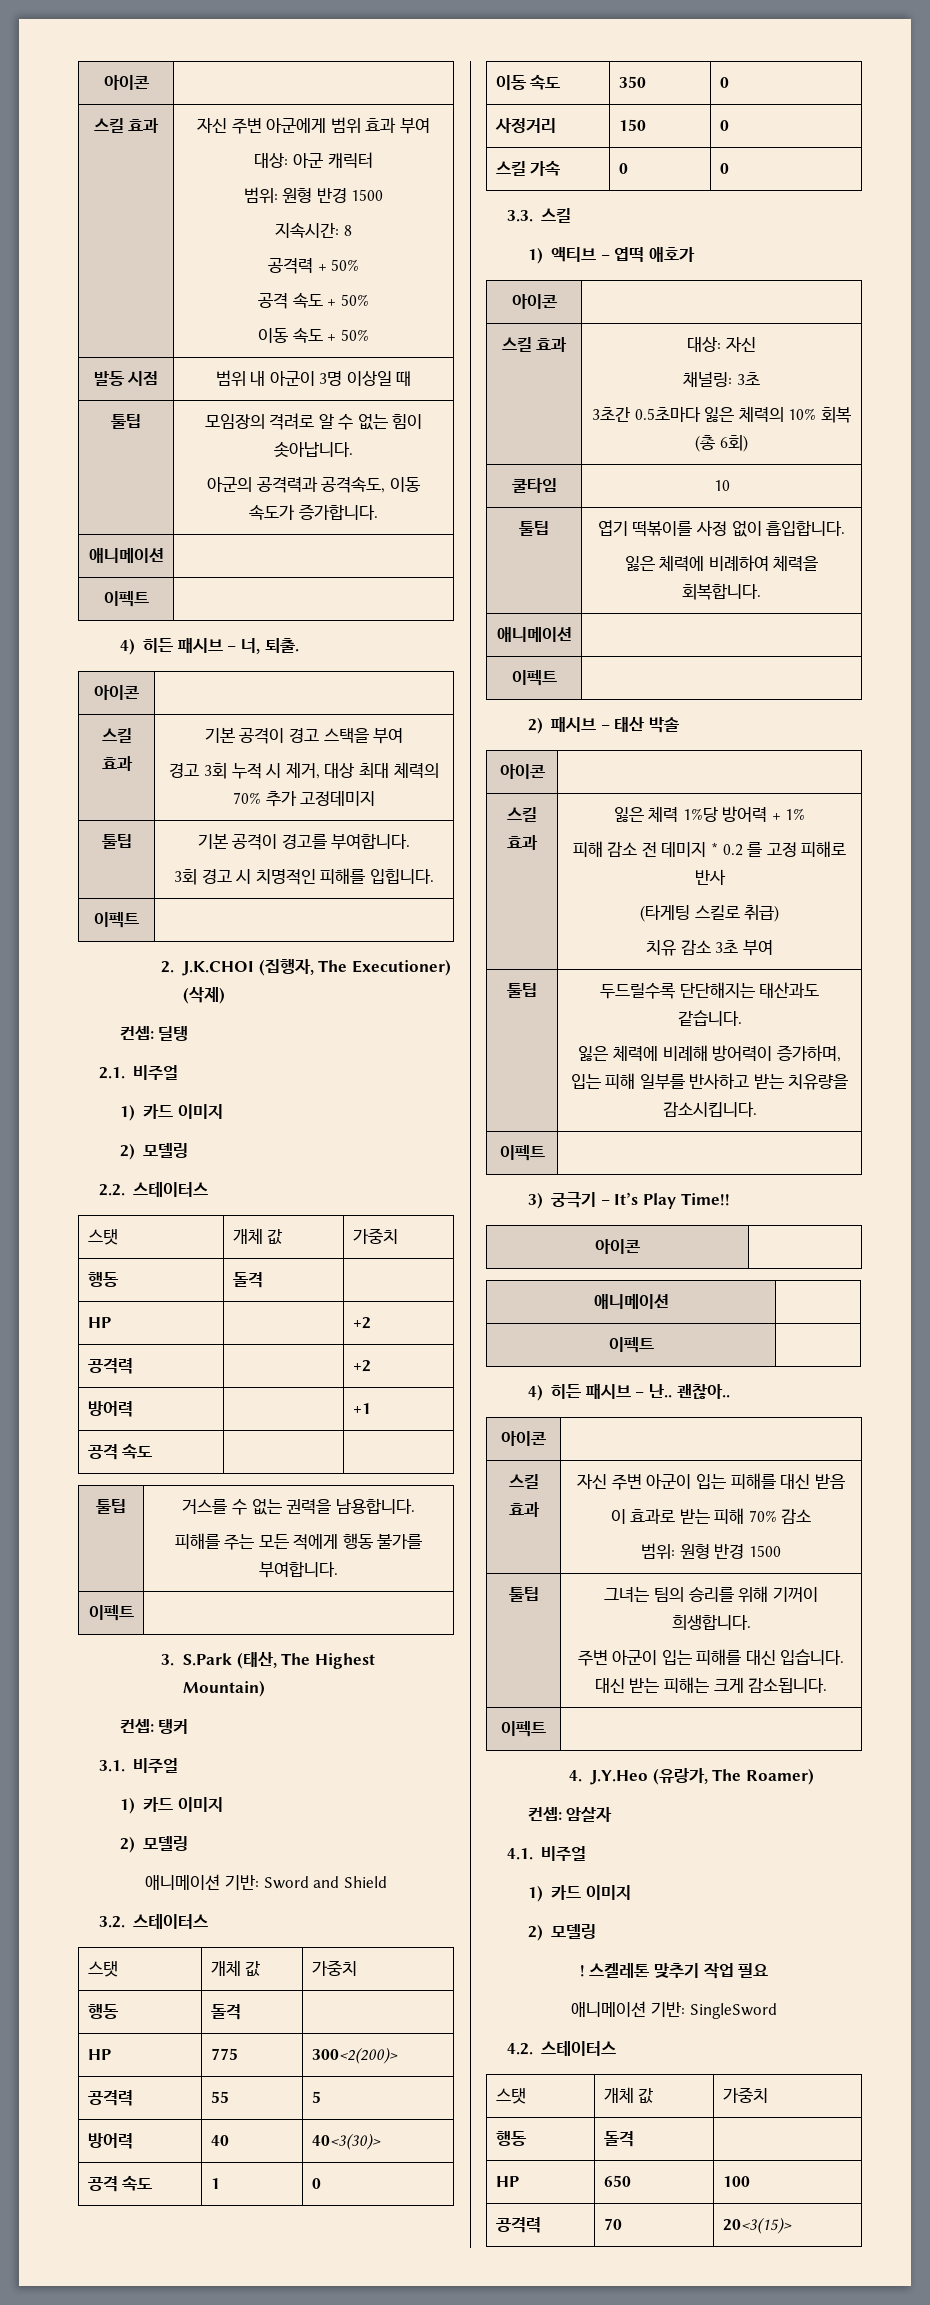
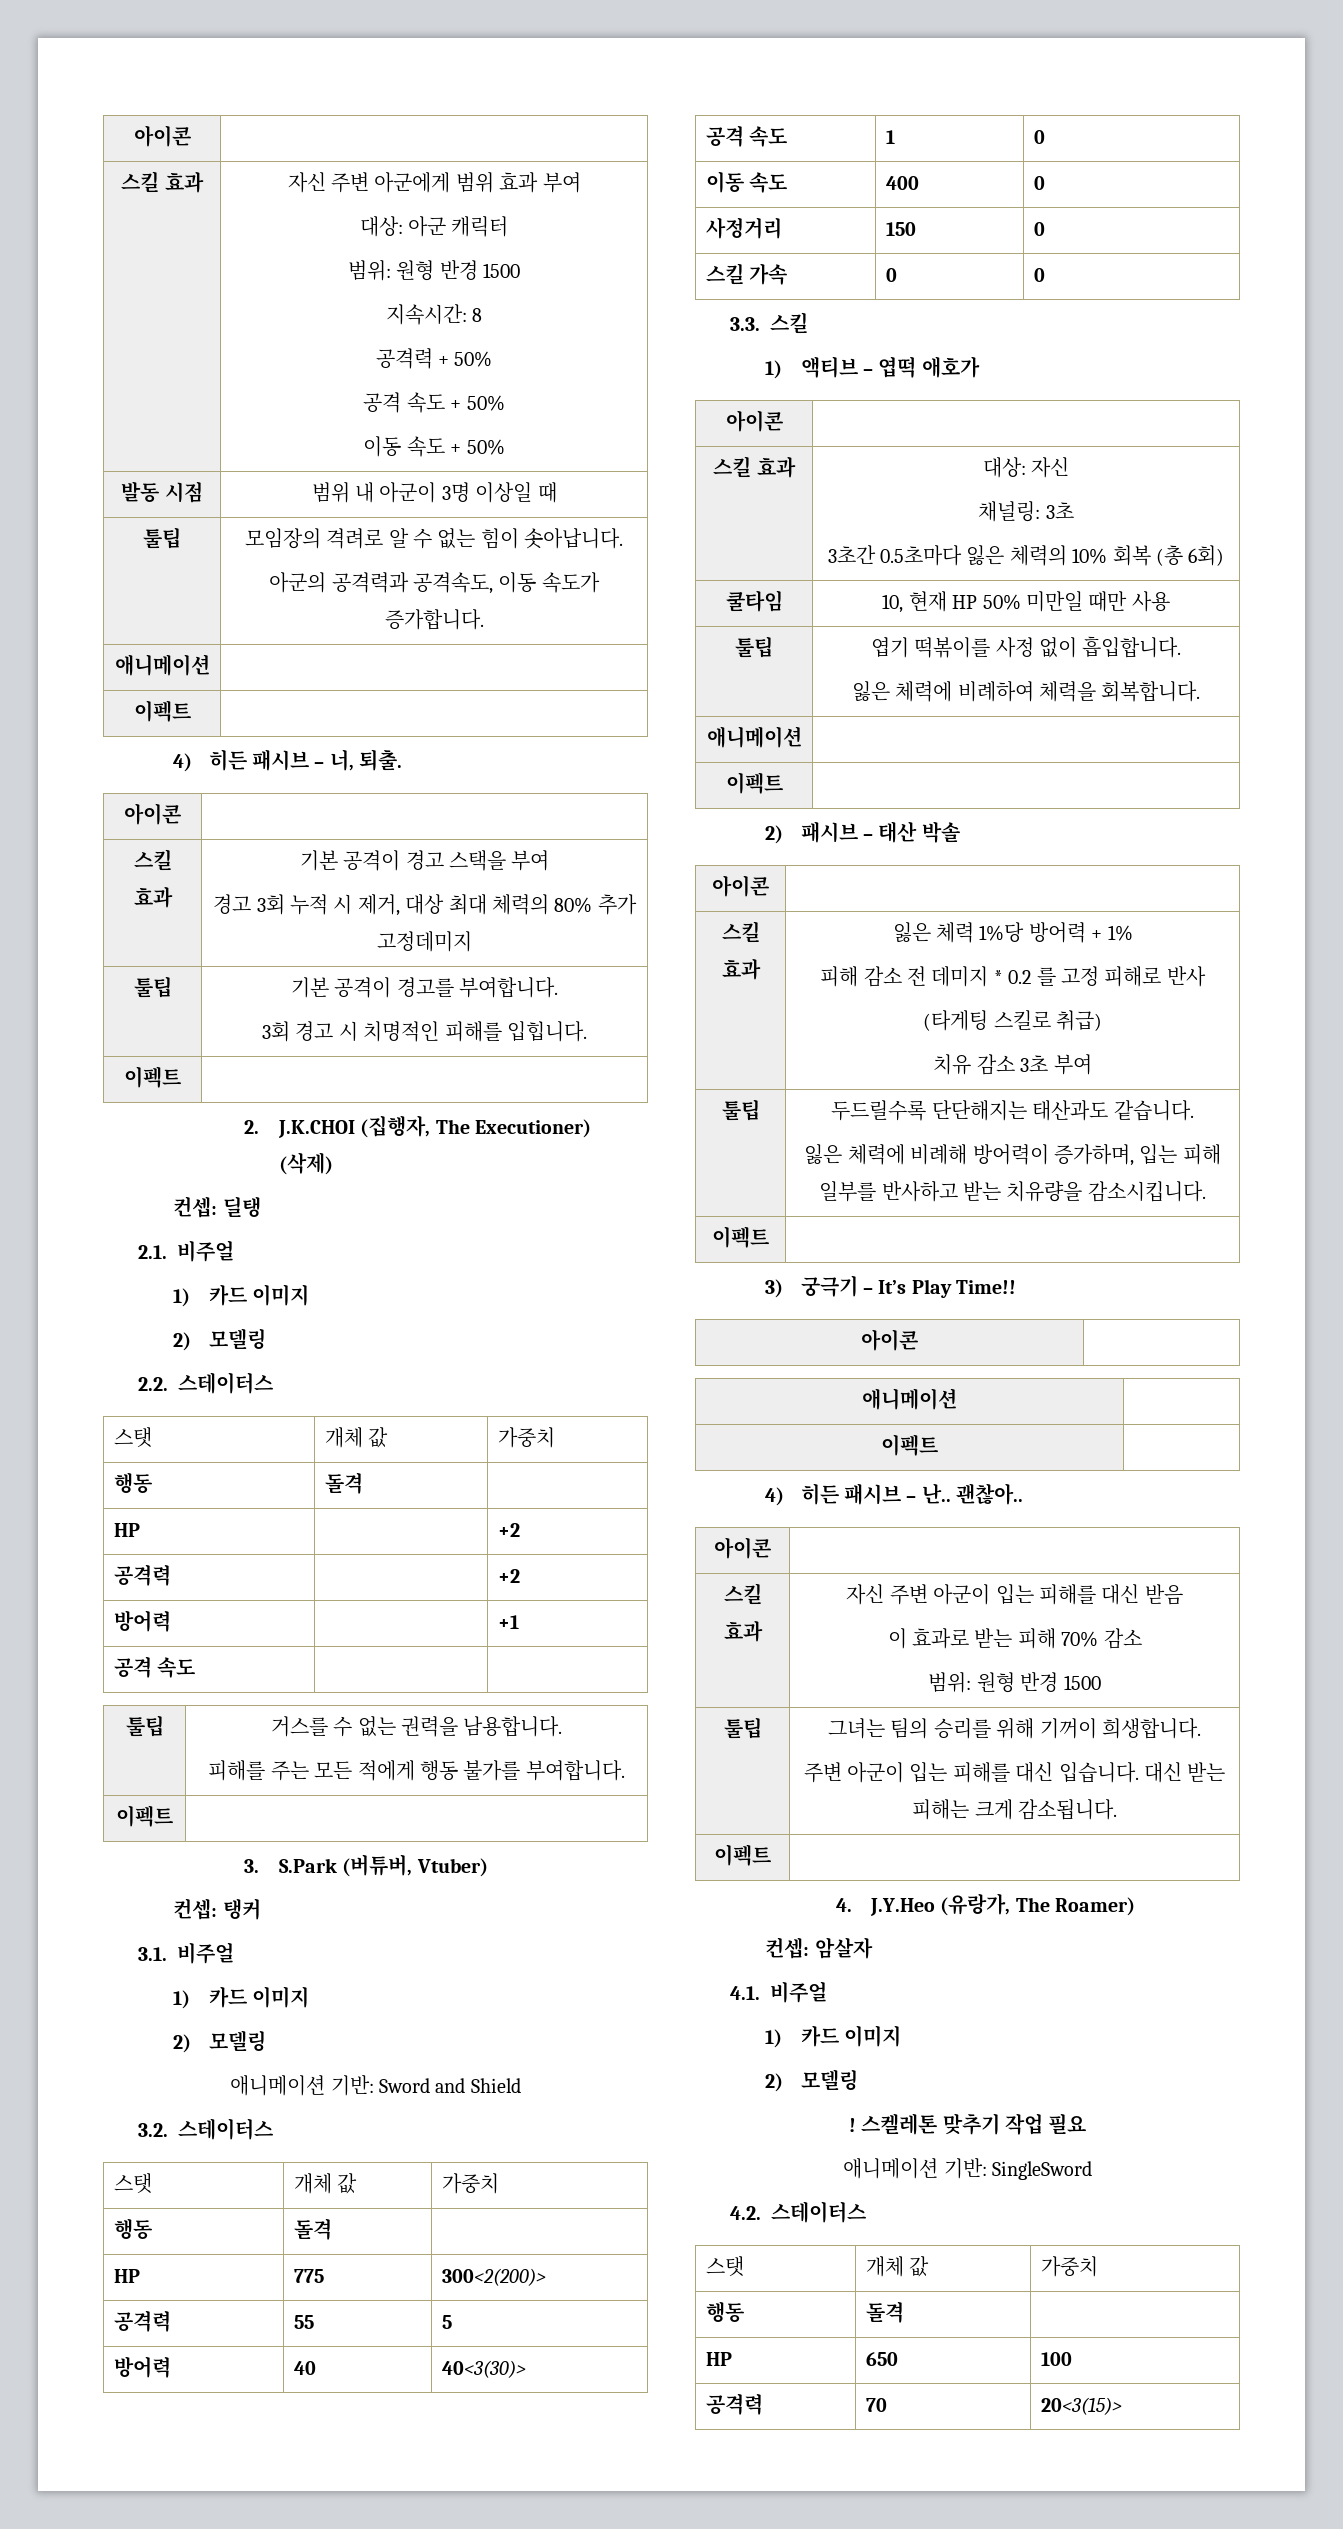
  스킬 효과 | 기본 공격이 경고 스택을 부여
- 경고 3회 누적 시 제거, 대상 최대 체력의 70% 추가 고정데미지
+ 경고 3회 누적 시 제거, 대상 최대 체력의 80% 추가 고정데미지
- 3. S.Park (태산, The Highest Mountain)
+ 3. S.Park (버튜버, Vtuber)
- 이동 속도 | 350 | 0
+ 이동 속도 | 400 | 0
- 쿨타임 | 10
+ 쿨타임 | 10, 현재 HP 50% 미만일 때만 사용

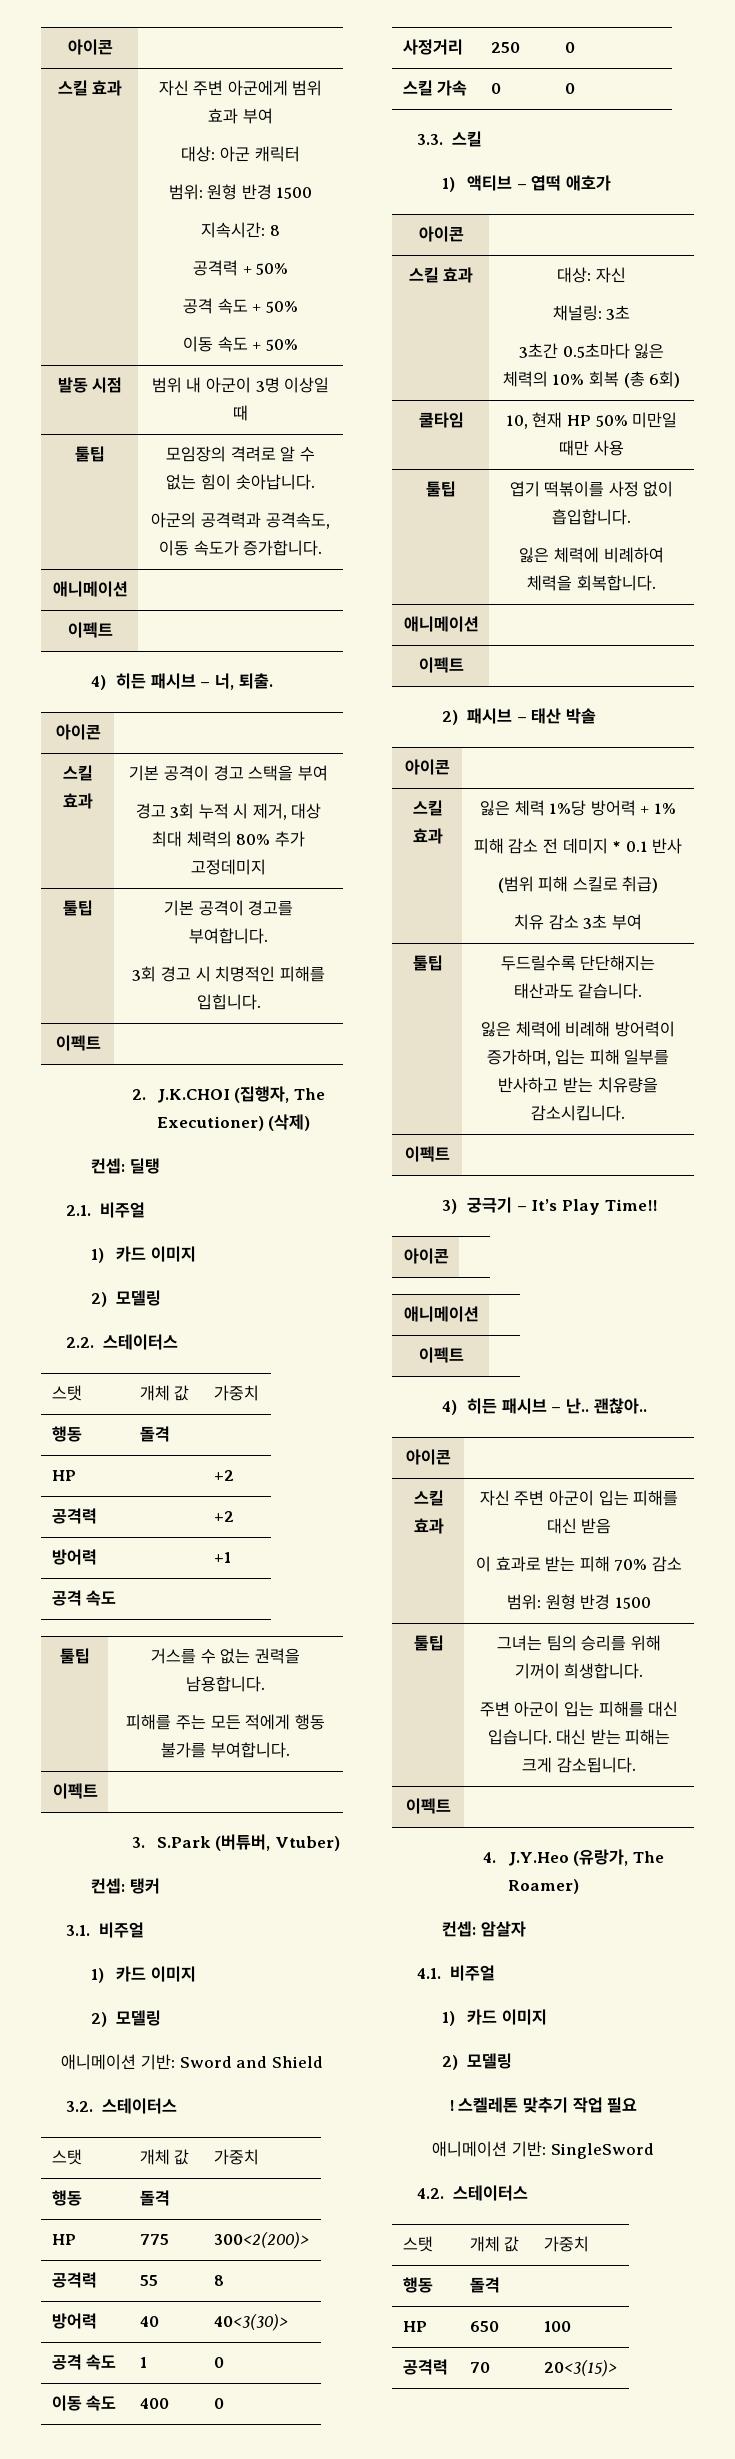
- 공격력 | 55 | 5
+ 공격력 | 55 | 8
- 사정거리 | 150 | 0
+ 사정거리 | 250 | 0
  스킬 효과 | 잃은 체력 1%당 방어력 + 1%
- 피해 감소 전 데미지 * 0.2 를 고정 피해로 반사
- (타게팅 스킬로 취급)
+ 피해 감소 전 데미지 * 0.1 반사
+ (범위 피해 스킬로 취급)

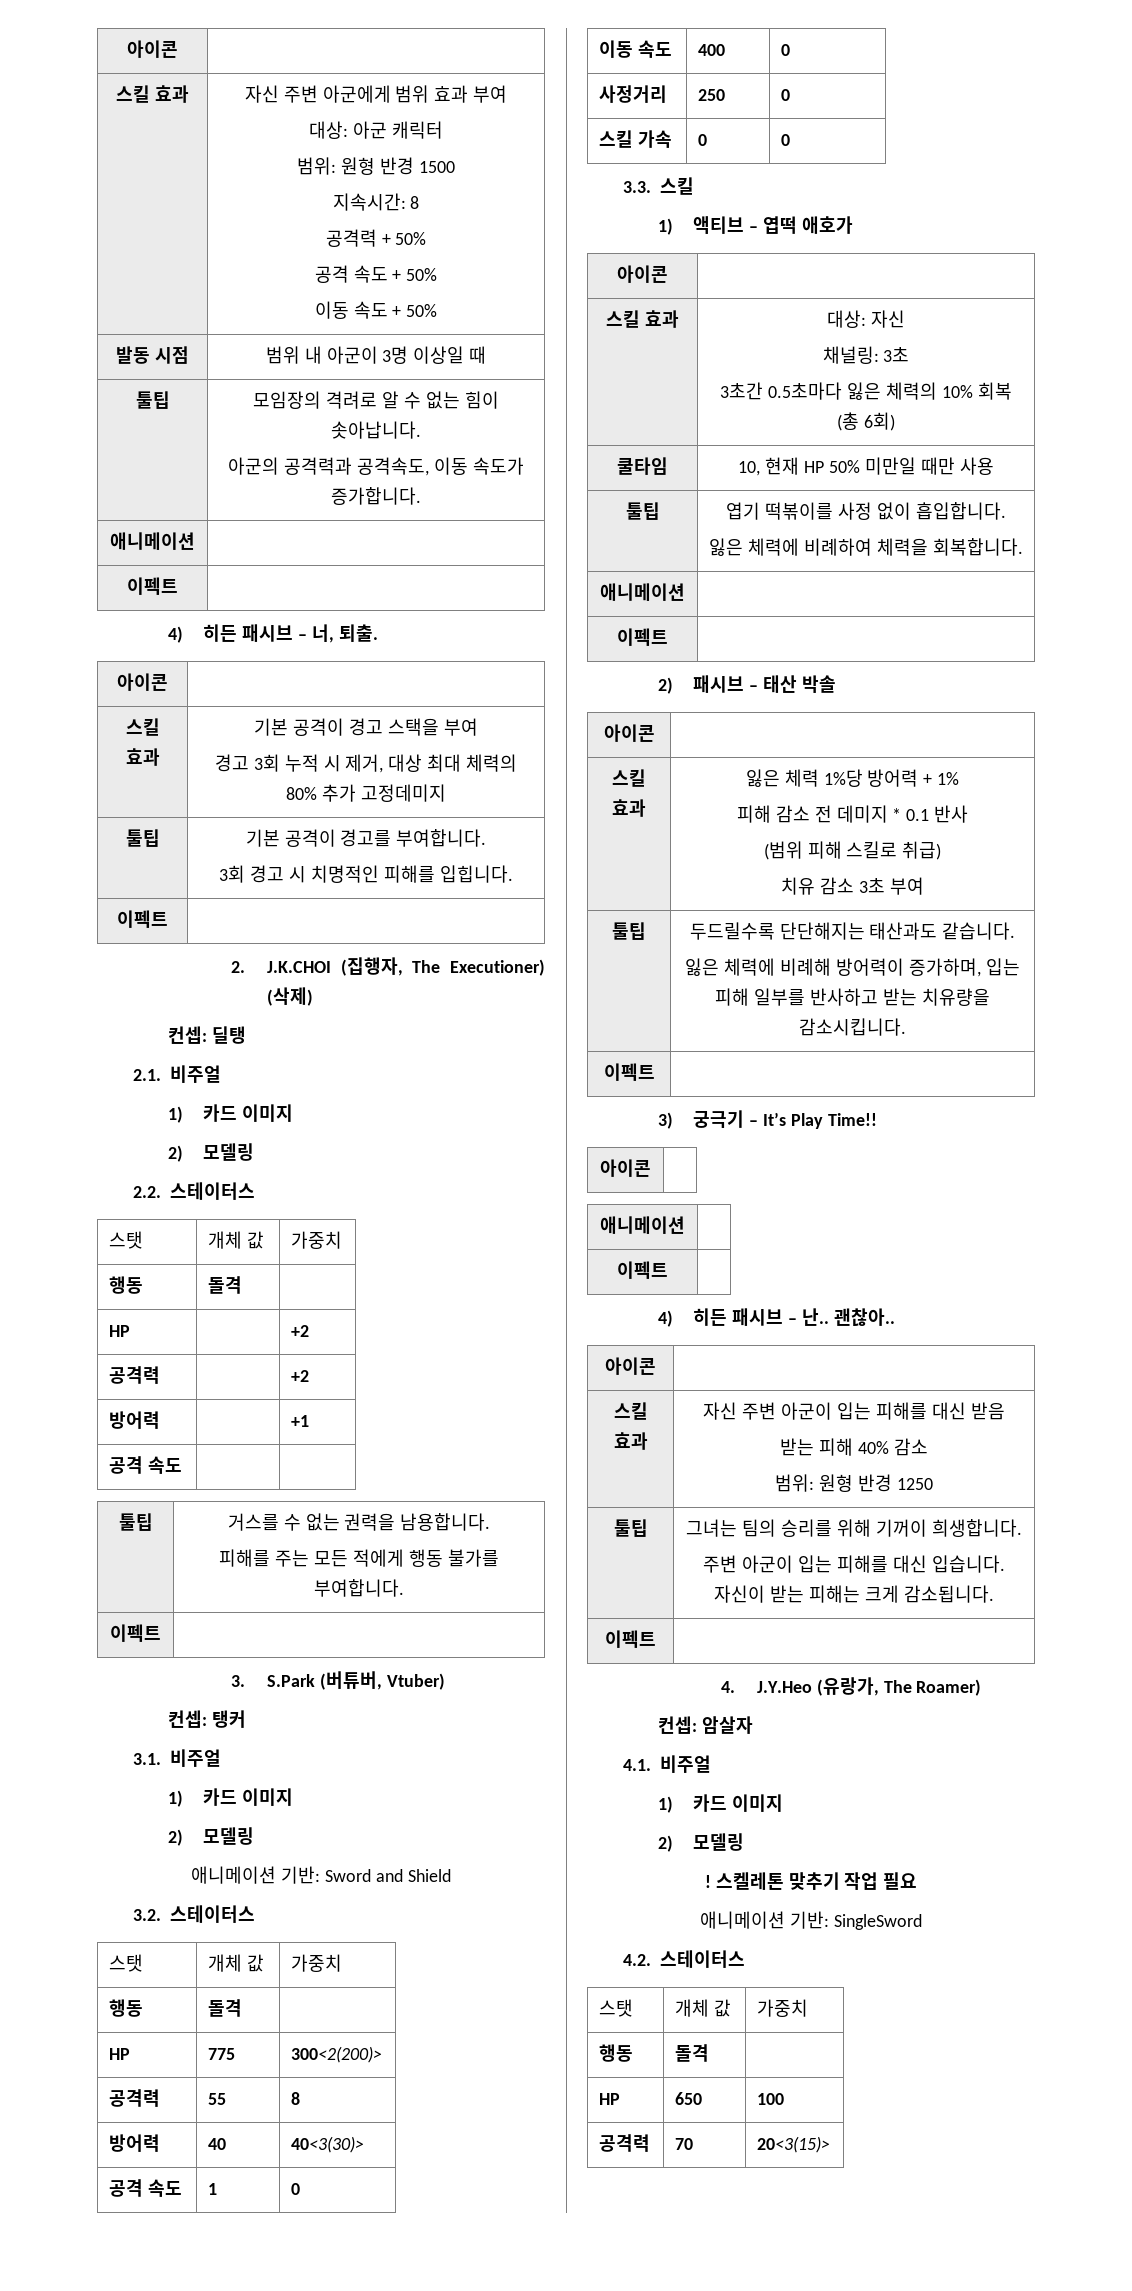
  스킬 효과 | 자신 주변 아군이 입는 피해를 대신 받음
- 이 효과로 받는 피해 70% 감소
- 범위: 원형 반경 1500
+ 받는 피해 40% 감소
+ 범위: 원형 반경 1250
  툴팁 | 그녀는 팀의 승리를 위해 기꺼이 희생합니다.
- 주변 아군이 입는 피해를 대신 입습니다. 대신 받는 피해는 크게 감소됩니다.
+ 주변 아군이 입는 피해를 대신 입습니다. 자신이 받는 피해는 크게 감소됩니다.

